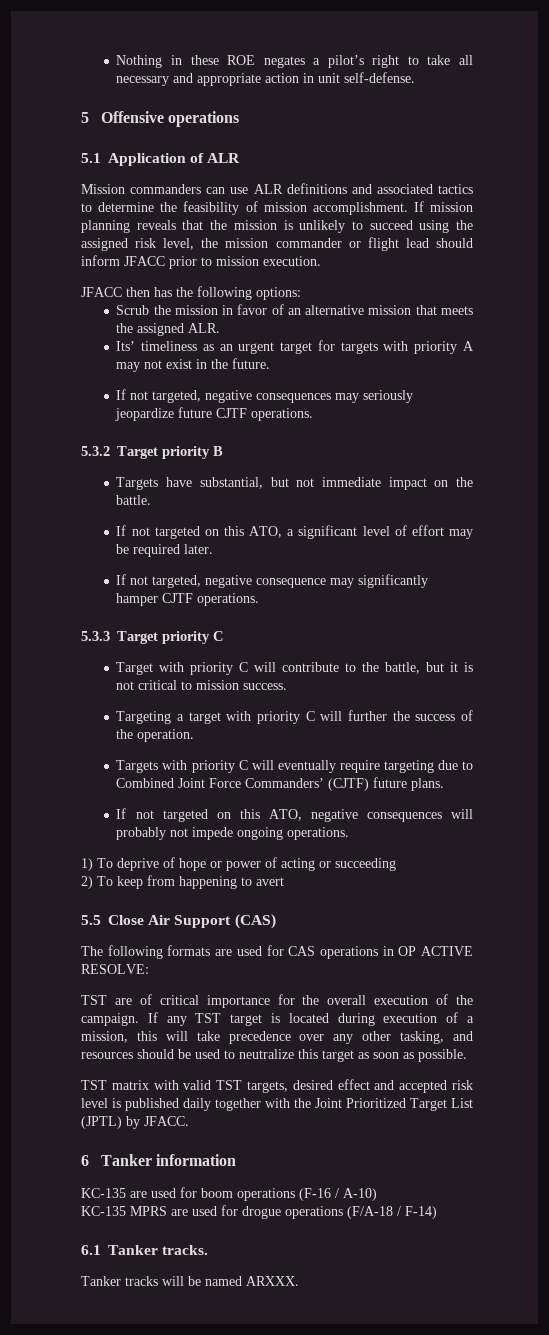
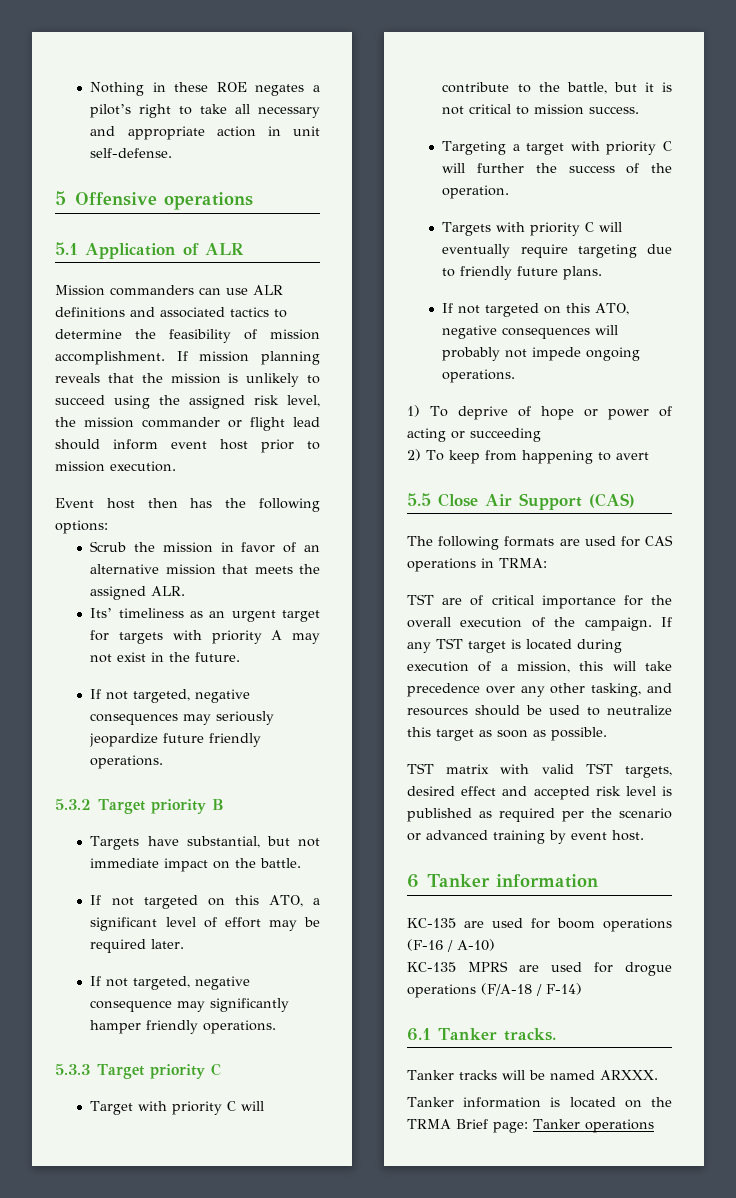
- If mission planning reveals that the mission is unlikely to succeed using the assigned risk level, the mission commander or flight lead should inform JFACC prior to mission execution.
+ If mission planning reveals that the mission is unlikely to succeed using the assigned risk level, the mission commander or flight lead should inform event host prior to mission execution.
- JFACC then has the following options:
+ Event host then has the following options:
- If not targeted, negative consequences may seriously jeopardize future CJTF operations.
+ If not targeted, negative consequences may seriously jeopardize future friendly operations.
- If not targeted, negative consequence may significantly hamper CJTF operations.
+ If not targeted, negative consequence may significantly hamper friendly operations.
- Targets with priority C will eventually require targeting due to Combined Joint Force Commanders’ (CJTF) future plans.
+ Targets with priority C will eventually require targeting due to friendly future plans.
- The following formats are used for CAS operations in OP ACTIVE RESOLVE:
+ The following formats are used for CAS operations in TRMA:
- TST matrix with valid TST targets, desired effect and accepted risk level is published daily together with the Joint Prioritized Target List (JPTL) by JFACC.
+ TST matrix with valid TST targets, desired effect and accepted risk level is published as required per the scenario or advanced training by event host.
+ Tanker information is located on the TRMA Brief page: Tanker operations

